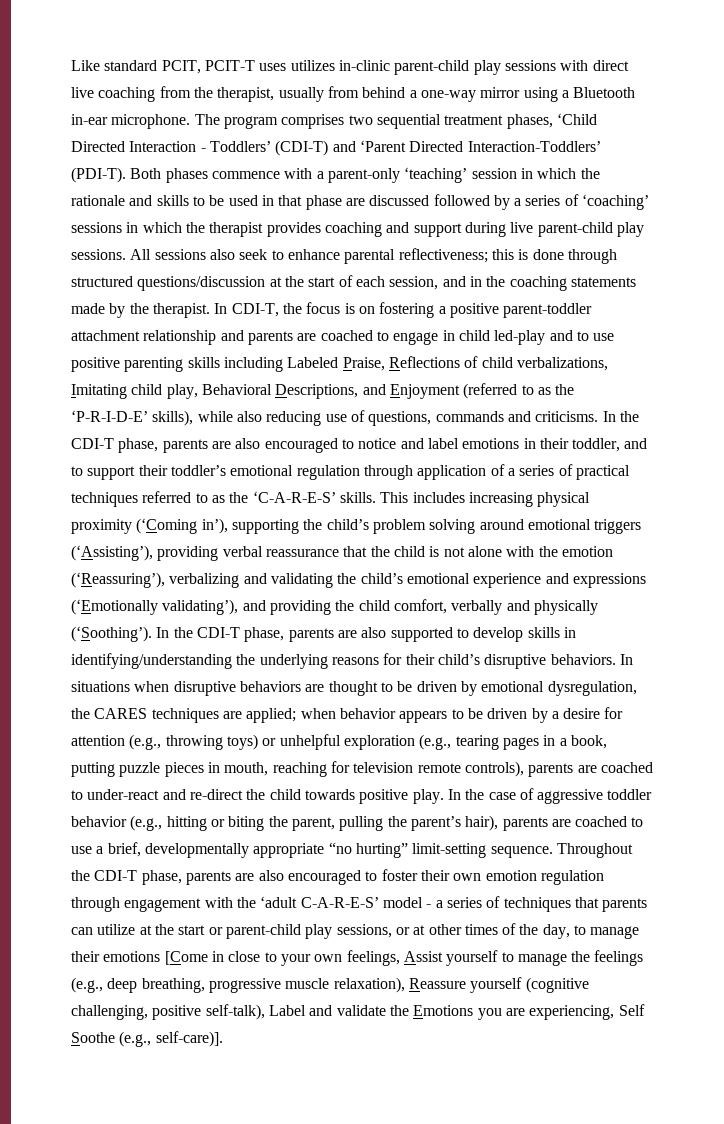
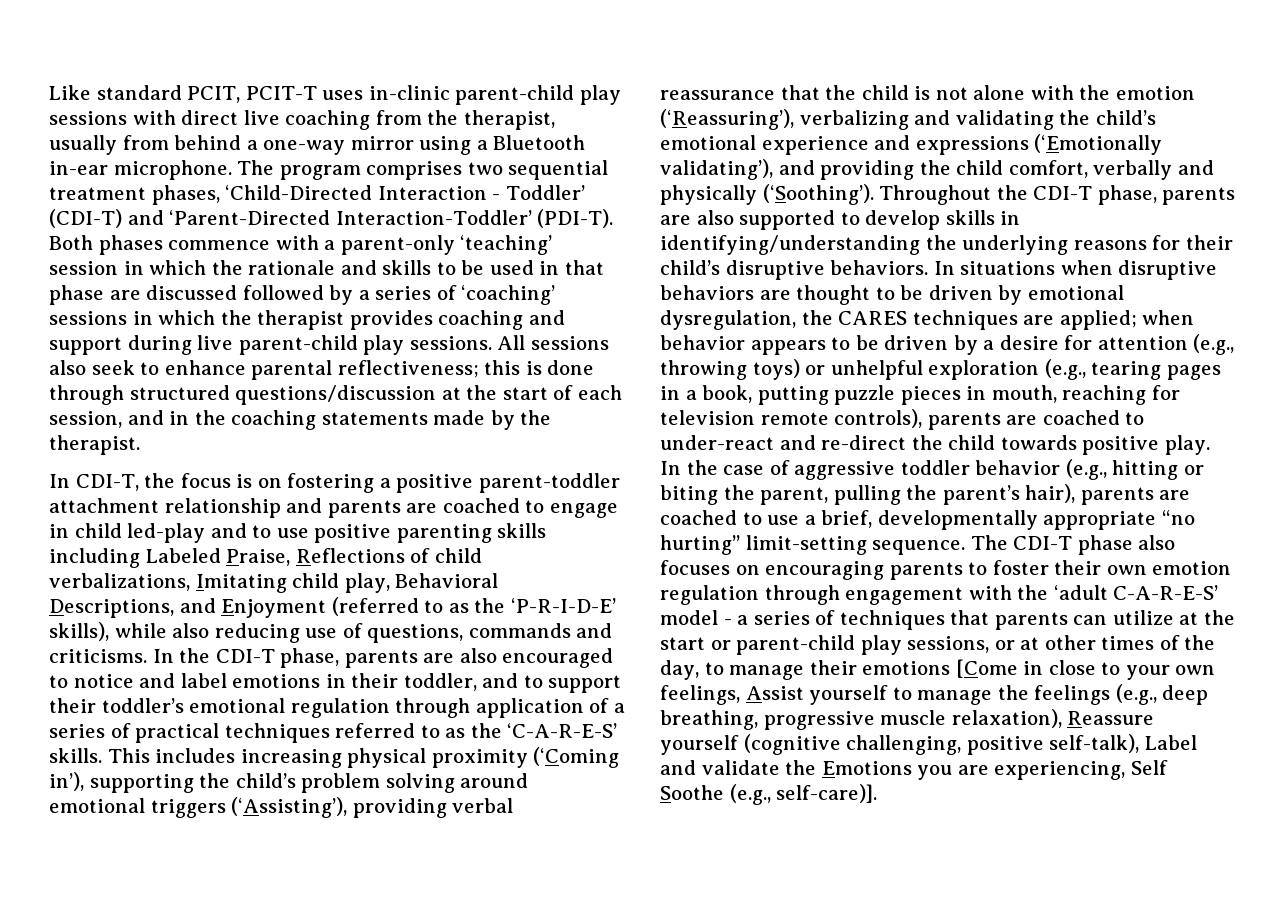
- Like standard PCIT, PCIT-T uses utilizes in-clinic parent-child play sessions with direct live coaching from the therapist, usually from behind a one-way mirror using a Bluetooth in-ear microphone.
+ Like standard PCIT, PCIT-T uses in-clinic parent-child play sessions with direct live coaching from the therapist, usually from behind a one-way mirror using a Bluetooth in-ear microphone.
- The program comprises two sequential treatment phases, ‘Child Directed Interaction - Toddlers’ (CDI-T) and ‘Parent Directed Interaction-Toddlers’ (PDI-T).
+ The program comprises two sequential treatment phases, ‘Child-Directed Interaction - Toddler’ (CDI-T) and ‘Parent-Directed Interaction-Toddler’ (PDI-T).
- this is done through structured questions/discussion at the start of each session, and in the coaching statements made by the therapist. In CDI-T, the focus is on fostering a positive parent-toddler attachment relationship and parents are coached to engage in child led-play and to use positive parenting skills including Labeled Praise, Reflections of child verbalizations, Imitating child play, Behavioral Descriptions, and Enjoyment (referred to as the ‘P-R-I-D-E’ skills), while also reducing use of questions, commands and criticisms.
+ this is done through structured questions/discussion at the start of each session, and in the coaching statements made by the therapist.
+ In CDI-T, the focus is on fostering a positive parent-toddler attachment relationship and parents are coached to engage in child led-play and to use positive parenting skills including Labeled Praise, Reflections of child verbalizations, Imitating child play, Behavioral Descriptions, and Enjoyment (referred to as the ‘P-R-I-D-E’ skills), while also reducing use of questions, commands and criticisms.
- In the CDI-T phase, parents are also supported to develop skills in identifying/understanding the underlying reasons for their child’s disruptive behaviors.
+ Throughout the CDI-T phase, parents are also supported to develop skills in identifying/understanding the underlying reasons for their child’s disruptive behaviors.
- Throughout the CDI-T phase, parents are also encouraged to foster their own emotion regulation through engagement with the ‘adult C-A-R-E-S’ model - a series of techniques that parents can utilize at the start or parent-child play sessions, or at other times of the day, to manage their emotions [Come in close to your own feelings, Assist yourself to manage the feelings (e.g., deep breathing, progressive muscle relaxation), Reassure yourself (cognitive challenging, positive self-talk), Label and validate the Emotions you are experiencing, Self Soothe (e.g., self-care)].
+ The CDI-T phase also focuses on encouraging parents to foster their own emotion regulation through engagement with the ‘adult C-A-R-E-S’ model - a series of techniques that parents can utilize at the start or parent-child play sessions, or at other times of the day, to manage their emotions [Come in close to your own feelings, Assist yourself to manage the feelings (e.g., deep breathing, progressive muscle relaxation), Reassure yourself (cognitive challenging, positive self-talk), Label and validate the Emotions you are experiencing, Self Soothe (e.g., self-care)].

